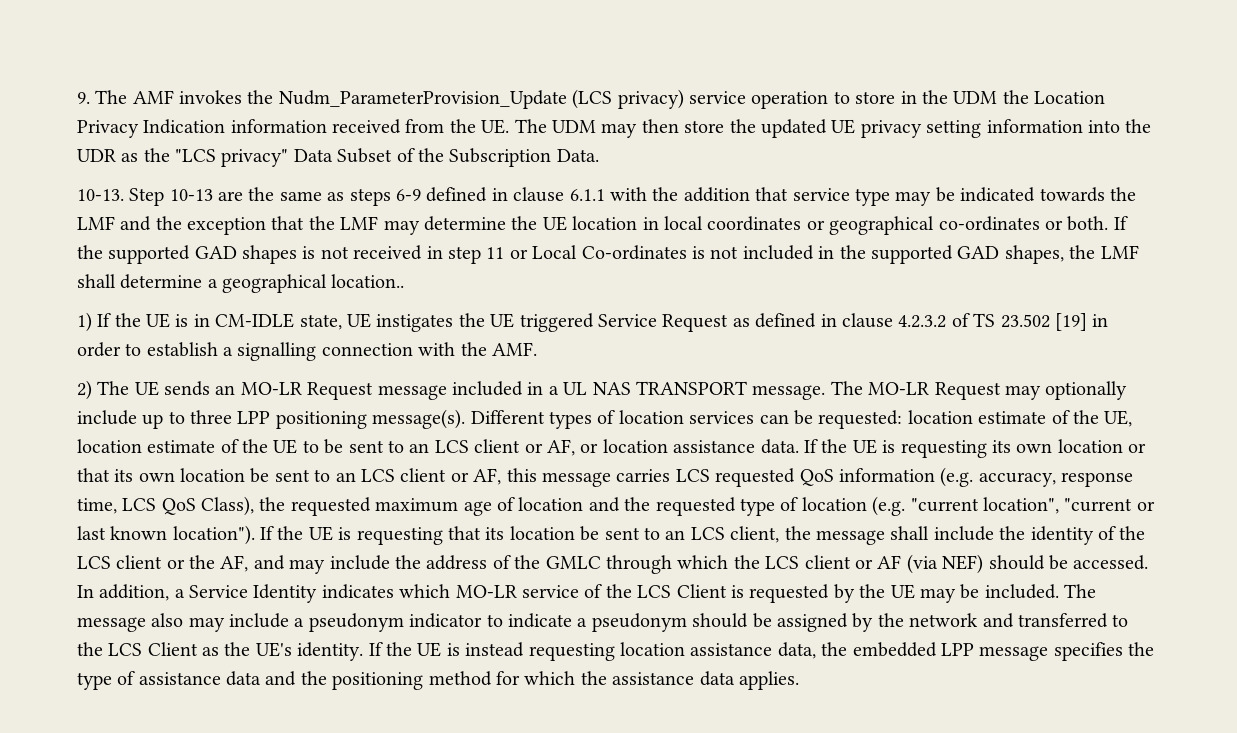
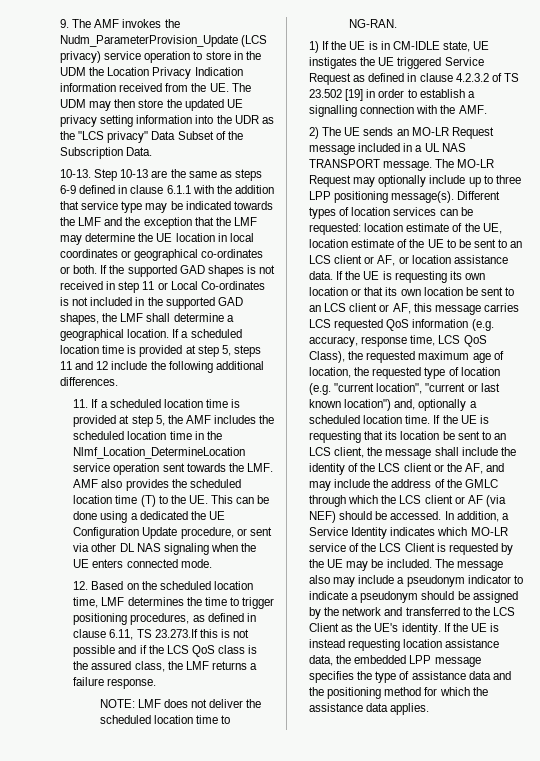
- If the supported GAD shapes is not received in step 11 or Local Co-ordinates is not included in the supported GAD shapes, the LMF shall determine a geographical location..
+ If the supported GAD shapes is not received in step 11 or Local Co-ordinates is not included in the supported GAD shapes, the LMF shall determine a geographical location. If a scheduled location time is provided at step 5, steps 11 and 12 include the following additional differences.
+ 11. If a scheduled location time is provided at step 5, the AMF includes the scheduled location time in the Nlmf_Location_DetermineLocation service operation sent towards the LMF. AMF also provides the scheduled location time (T) to the UE. This can be done using a dedicated the UE Configuration Update procedure, or sent via other DL NAS signaling when the UE enters connected mode.
+ 12. Based on the scheduled location time, LMF determines the time to trigger positioning procedures, as defined in clause 6.11, TS 23.273.If this is not possible and if the LCS QoS class is the assured class, the LMF returns a failure response.
+ NOTE: LMF does not deliver the scheduled location time to NG-RAN.
- If the UE is requesting its own location or that its own location be sent to an LCS client or AF, this message carries LCS requested QoS information (e.g. accuracy, response time, LCS QoS Class), the requested maximum age of location and the requested type of location (e.g. "current location", "current or last known location").
+ If the UE is requesting its own location or that its own location be sent to an LCS client or AF, this message carries LCS requested QoS information (e.g. accuracy, response time, LCS QoS Class), the requested maximum age of location, the requested type of location (e.g. "current location", "current or last known location") and, optionally a scheduled location time.

